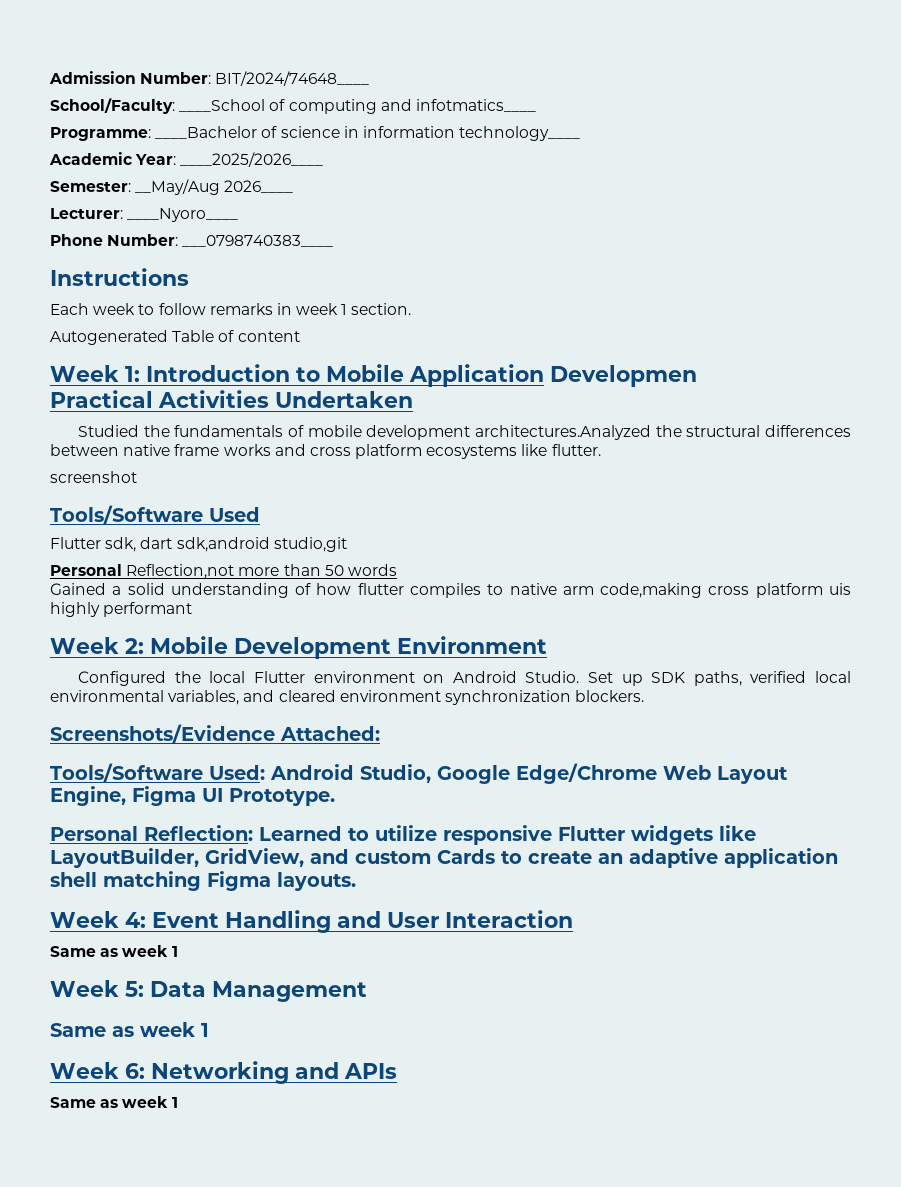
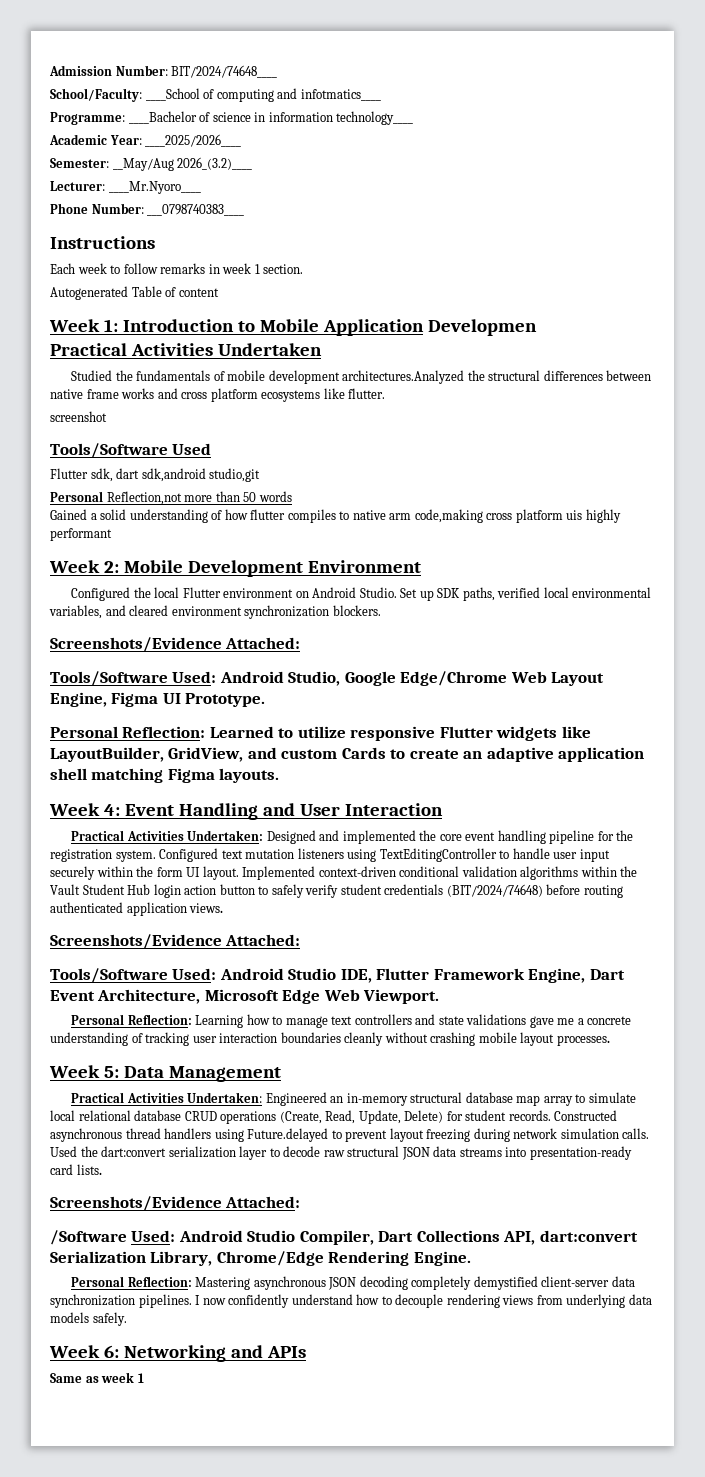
- Semester: __May/Aug 2026____
+ Semester: __May/Aug 2026_(3.2)____
- Lecturer: ____Nyoro____
+ Lecturer: ____Mr.Nyoro____
  Week 4: Event Handling and User Interaction
- Same as week 1
+ Practical Activities Undertaken: Designed and implemented the core event handling pipeline for the registration system. Configured text mutation listeners using TextEditingController to handle user input securely within the form UI layout. Implemented context-driven conditional validation algorithms within the Vault Student Hub login action button to safely verify student credentials (BIT/2024/74648) before routing authenticated application views.
+ Screenshots/Evidence Attached:
+ Tools/Software Used: Android Studio IDE, Flutter Framework Engine, Dart Event Architecture, Microsoft Edge Web Viewport.
+ Personal Reflection: Learning how to manage text controllers and state validations gave me a concrete understanding of tracking user interaction boundaries cleanly without crashing mobile layout processes.
  Week 5: Data Management
- Same as week 1
+ Practical Activities Undertaken: Engineered an in-memory structural database map array to simulate local relational database CRUD operations (Create, Read, Update, Delete) for student records. Constructed asynchronous thread handlers using Future.delayed to prevent layout freezing during network simulation calls. Used the dart:convert serialization layer to decode raw structural JSON data streams into presentation-ready card lists.
+ Screenshots/Evidence Attached:
+ /Software Used: Android Studio Compiler, Dart Collections API, dart:convert Serialization Library, Chrome/Edge Rendering Engine.
+ Personal Reflection: Mastering asynchronous JSON decoding completely demystified client-server data synchronization pipelines. I now confidently understand how to decouple rendering views from underlying data models safely.

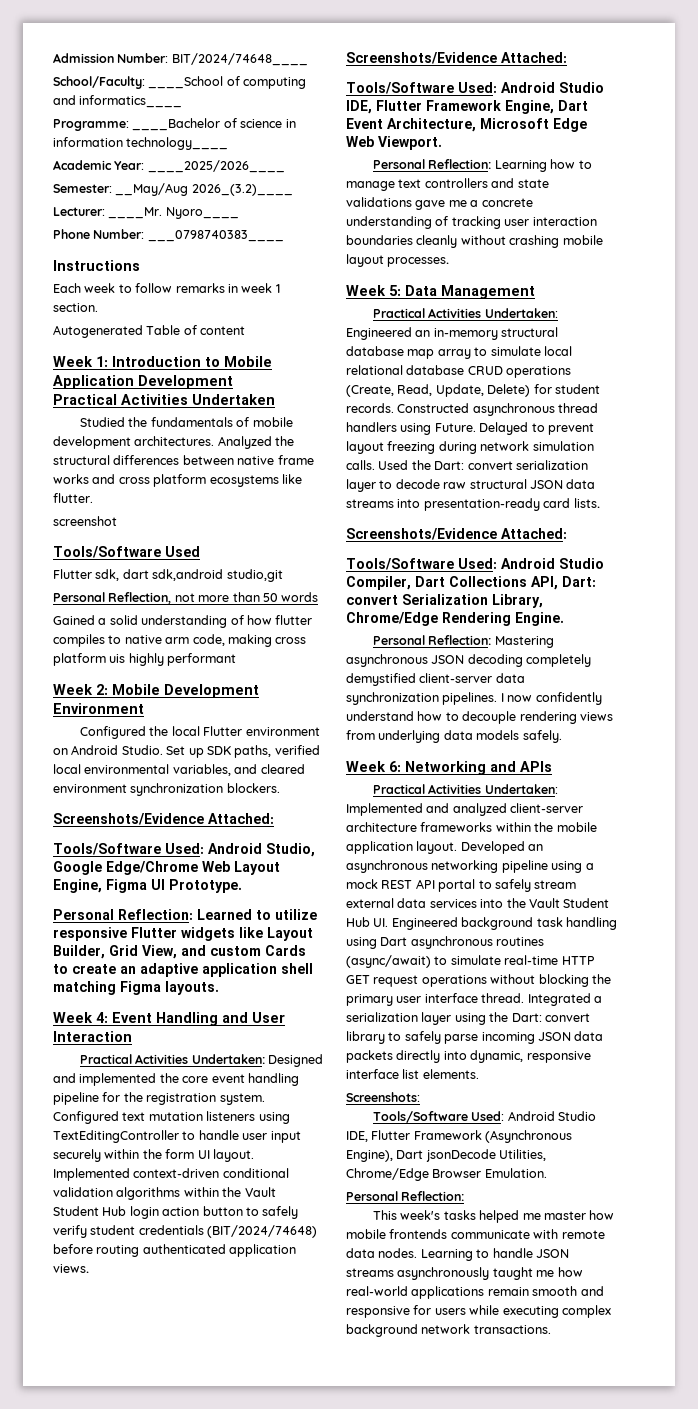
- School/Faculty: ____School of computing and infotmatics____
+ School/Faculty: ____School of computing and informatics____
- Lecturer: ____Mr.Nyoro____
+ Lecturer: ____Mr. Nyoro____
- Week 1: Introduction to Mobile Application Developmen
+ Week 1: Introduction to Mobile Application Development
- Studied the fundamentals of mobile development architectures.Analyzed the structural differences between native frame works and cross platform ecosystems like flutter.
+ Studied the fundamentals of mobile development architectures. Analyzed the structural differences between native frame works and cross platform ecosystems like flutter.
- Personal Reflection,not more than 50 words
+ Personal Reflection, not more than 50 words
- Gained a solid understanding of how flutter compiles to native arm code,making cross platform uis highly performant
+ Gained a solid understanding of how flutter compiles to native arm code, making cross platform uis highly performant
- Personal Reflection: Learned to utilize responsive Flutter widgets like LayoutBuilder, GridView, and custom Cards to create an adaptive application shell matching Figma layouts.
+ Personal Reflection: Learned to utilize responsive Flutter widgets like Layout Builder, Grid View, and custom Cards to create an adaptive application shell matching Figma layouts.
- Constructed asynchronous thread handlers using Future.delayed to prevent layout freezing during network simulation calls.
+ Constructed asynchronous thread handlers using Future. Delayed to prevent layout freezing during network simulation calls.
- Used the dart:convert serialization layer to decode raw structural JSON data streams into presentation-ready card lists.
+ Used the Dart: convert serialization layer to decode raw structural JSON data streams into presentation-ready card lists.
- /Software Used: Android Studio Compiler, Dart Collections API, dart:convert Serialization Library, Chrome/Edge Rendering Engine.
+ Tools/Software Used: Android Studio Compiler, Dart Collections API, Dart: convert Serialization Library, Chrome/Edge Rendering Engine.
- Same as week 1
+ Practical Activities Undertaken: Implemented and analyzed client-server architecture frameworks within the mobile application layout. Developed an asynchronous networking pipeline using a mock REST API portal to safely stream external data services into the Vault Student Hub UI. Engineered background task handling using Dart asynchronous routines (async/await) to simulate real-time HTTP GET request operations without blocking the primary user interface thread. Integrated a serialization layer using the Dart: convert library to safely parse incoming JSON data packets directly into dynamic, responsive interface list elements.
+ Screenshots:
+ Tools/Software Used: Android Studio IDE, Flutter Framework (Asynchronous Engine), Dart jsonDecode Utilities, Chrome/Edge Browser Emulation.
+ Personal Reflection:
+ This week's tasks helped me master how mobile frontends communicate with remote data nodes. Learning to handle JSON streams asynchronously taught me how real-world applications remain smooth and responsive for users while executing complex background network transactions.

